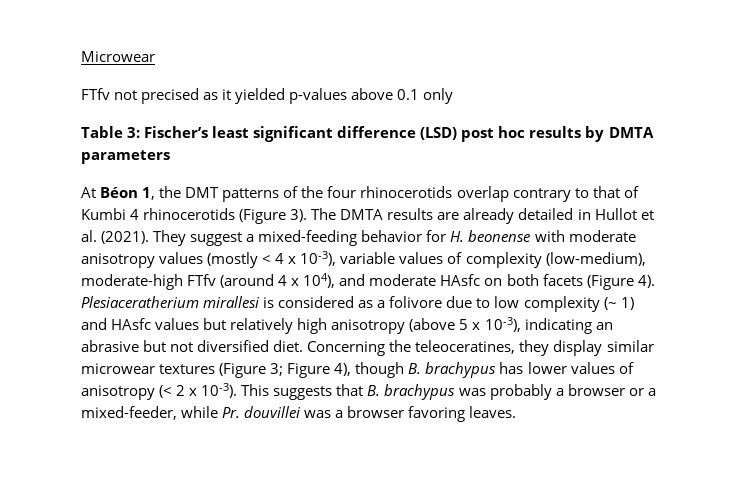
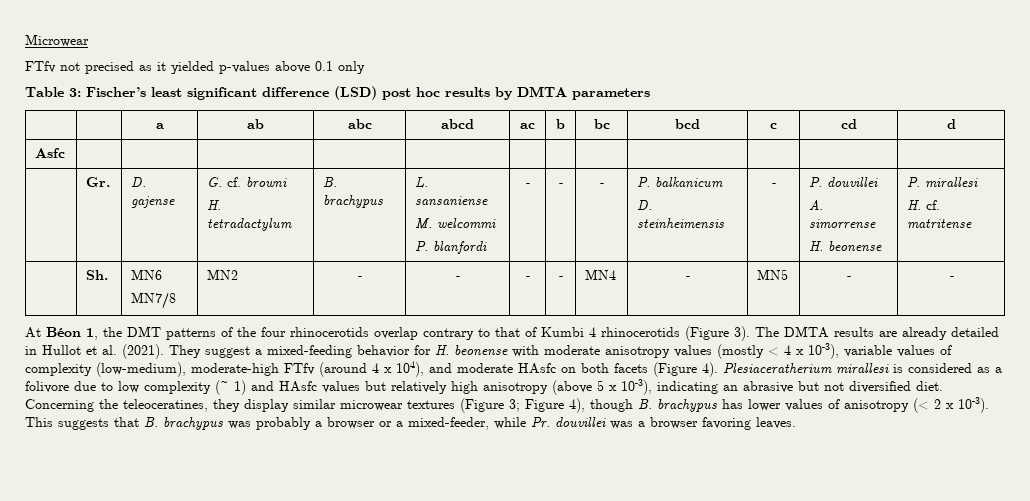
+ | | a | ab | abc | abcd | ac | b | bc | bcd | c | cd | d
+ Asfc | | | | | | | | | | | |
+ | Gr. | D. gajense | G. cf. browni
+ H. tetradactylum | B. brachypus | L. sansaniense
+ M. welcommi
+ P. blanfordi | - | - | - | P. balkanicum
+ D. steinheimensis | - | P. douvillei
+ A. simorrense
+ H. beonense | P. mirallesi
+ H. cf. matritense
+ | Sh. | MN6
+ MN7/8 | MN2 | - | - | - | - | MN4 | - | MN5 | - | -

